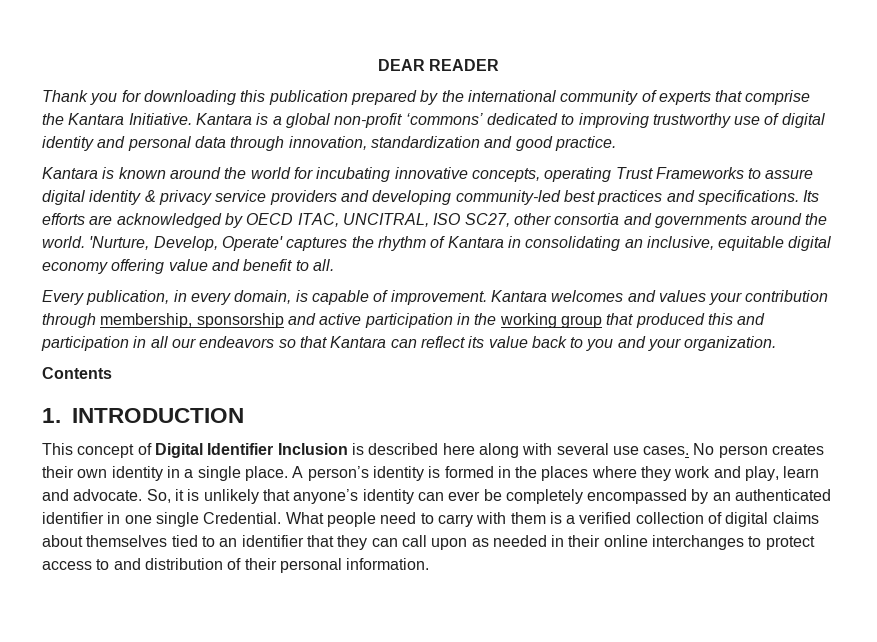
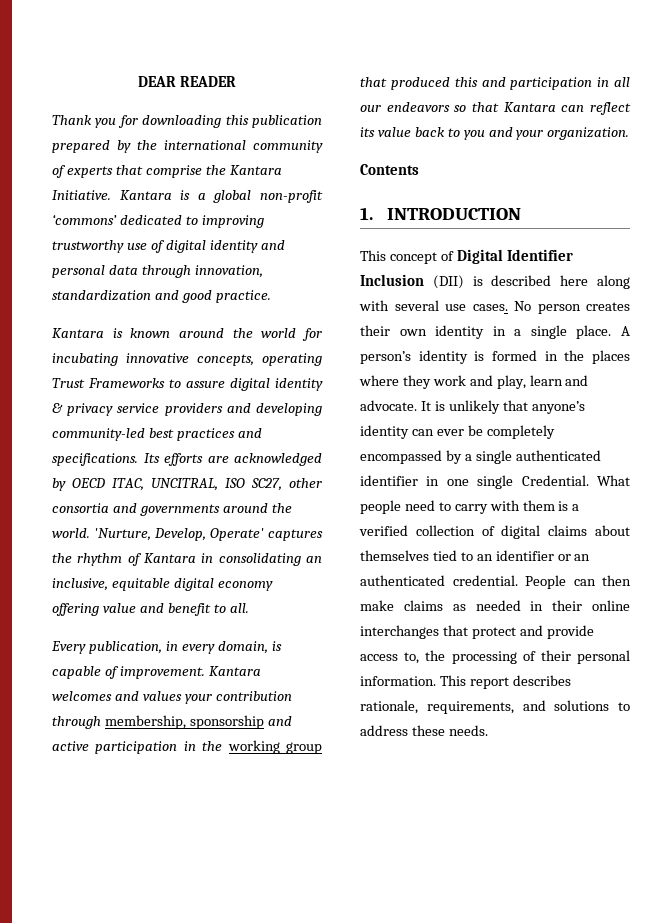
- This concept of Digital Identifier Inclusion is described here along with several use cases.
+ This concept of Digital Identifier Inclusion (DII) is described here along with several use cases.
- So, it is unlikely that anyone’s identity can ever be completely encompassed by an authenticated identifier in one single Credential.
+ It is unlikely that anyone’s identity can ever be completely encompassed by a single authenticated identifier in one single Credential.
- What people need to carry with them is a verified collection of digital claims about themselves tied to an identifier that they can call upon as needed in their online interchanges to protect access to and distribution of their personal information.
+ What people need to carry with them is a verified collection of digital claims about themselves tied to an identifier or an authenticated credential. People can then make claims as needed in their online interchanges that protect and provide access to, the processing of their personal information. This report describes rationale, requirements, and solutions to address these needs.

